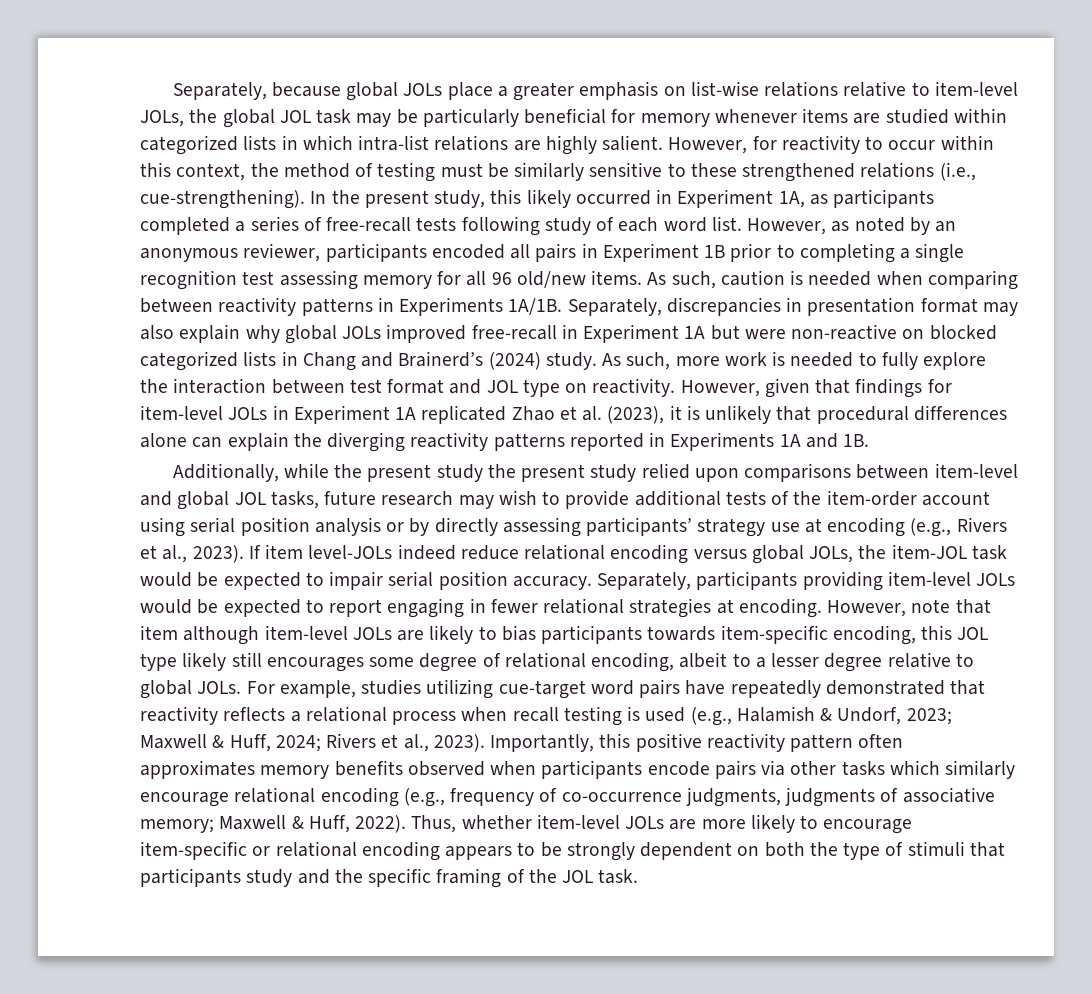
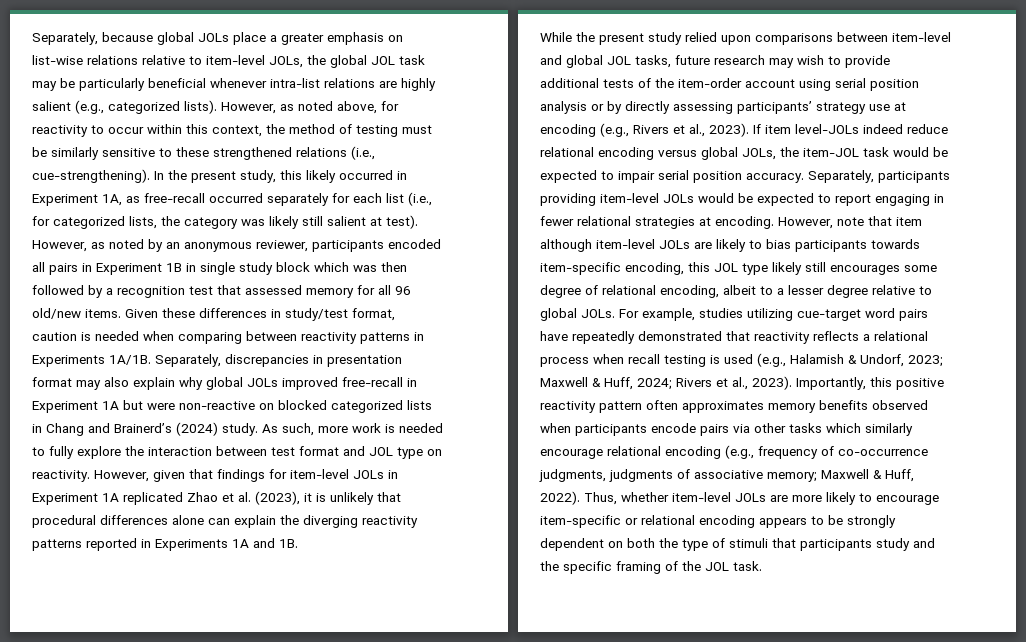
- Separately, because global JOLs place a greater emphasis on list-wise relations relative to item-level JOLs, the global JOL task may be particularly beneficial for memory whenever items are studied within categorized lists in which intra-list relations are highly salient. However, for reactivity to occur within this context, the method of testing must be similarly sensitive to these strengthened relations (i.e., cue-strengthening).
+ Separately, because global JOLs place a greater emphasis on list-wise relations relative to item-level JOLs, the global JOL task may be particularly beneficial whenever intra-list relations are highly salient (e.g., categorized lists). However, as noted above, for reactivity to occur within this context, the method of testing must be similarly sensitive to these strengthened relations (i.e., cue-strengthening).
- In the present study, this likely occurred in Experiment 1A, as participants completed a series of free-recall tests following study of each word list.
+ In the present study, this likely occurred in Experiment 1A, as free-recall occurred separately for each list (i.e., for categorized lists, the category was likely still salient at test).
- However, as noted by an anonymous reviewer, participants encoded all pairs in Experiment 1B prior to completing a single recognition test assessing memory for all 96 old/new items.
+ However, as noted by an anonymous reviewer, participants encoded all pairs in Experiment 1B in single study block which was then followed by a recognition test that assessed memory for all 96 old/new items.
- As such, caution is needed when comparing between reactivity patterns in Experiments 1A/1B.
+ Given these differences in study/test format, caution is needed when comparing between reactivity patterns in Experiments 1A/1B.
- Additionally, while the present study the present study relied upon comparisons between item-level and global JOL tasks, future research may wish to provide additional tests of the item-order account using serial position analysis or by directly assessing participants’ strategy use at encoding (e.g., Rivers et al., 2023).
+ While the present study relied upon comparisons between item-level and global JOL tasks, future research may wish to provide additional tests of the item-order account using serial position analysis or by directly assessing participants’ strategy use at encoding (e.g., Rivers et al., 2023).

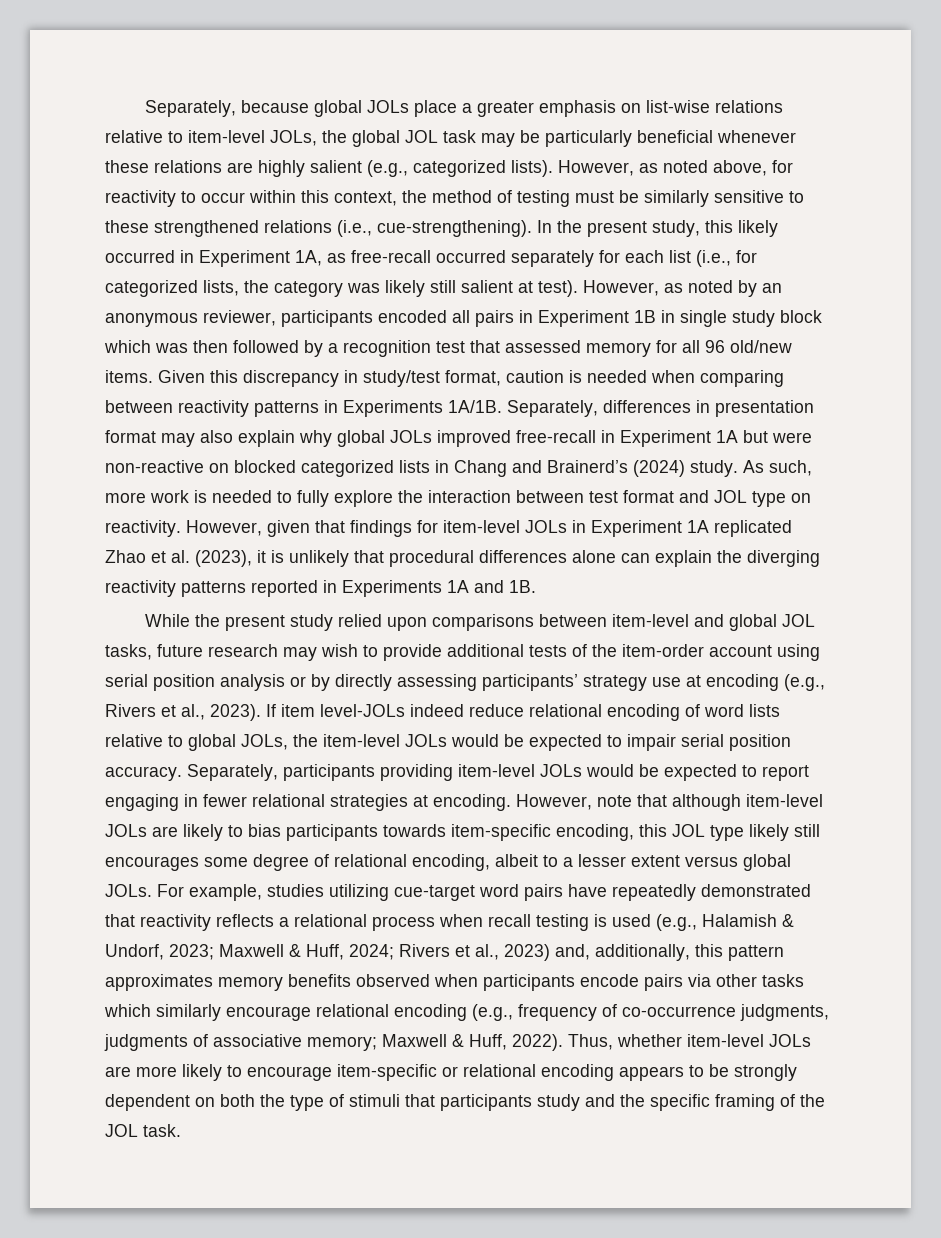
- Separately, because global JOLs place a greater emphasis on list-wise relations relative to item-level JOLs, the global JOL task may be particularly beneficial whenever intra-list relations are highly salient (e.g., categorized lists).
+ Separately, because global JOLs place a greater emphasis on list-wise relations relative to item-level JOLs, the global JOL task may be particularly beneficial whenever these relations are highly salient (e.g., categorized lists).
- Given these differences in study/test format, caution is needed when comparing between reactivity patterns in Experiments 1A/1B.
+ Given this discrepancy in study/test format, caution is needed when comparing between reactivity patterns in Experiments 1A/1B.
- Separately, discrepancies in presentation format may also explain why global JOLs improved free-recall in Experiment 1A but were non-reactive on blocked categorized lists in Chang and Brainerd’s (2024) study.
+ Separately, differences in presentation format may also explain why global JOLs improved free-recall in Experiment 1A but were non-reactive on blocked categorized lists in Chang and Brainerd’s (2024) study.
- If item level-JOLs indeed reduce relational encoding versus global JOLs, the item-JOL task would be expected to impair serial position accuracy.
+ If item level-JOLs indeed reduce relational encoding of word lists relative to global JOLs, the item-level JOLs would be expected to impair serial position accuracy.
- However, note that item although item-level JOLs are likely to bias participants towards item-specific encoding, this JOL type likely still encourages some degree of relational encoding, albeit to a lesser degree relative to global JOLs.
+ However, note that although item-level JOLs are likely to bias participants towards item-specific encoding, this JOL type likely still encourages some degree of relational encoding, albeit to a lesser extent versus global JOLs.
- Rivers et al., 2023). Importantly, this positive reactivity pattern often approximates memory benefits observed when participants encode pairs via other tasks which similarly encourage relational encoding (e.g., frequency of co-occurrence judgments, judgments of associative memory;
+ Rivers et al., 2023) and, additionally, this pattern approximates memory benefits observed when participants encode pairs via other tasks which similarly encourage relational encoding (e.g., frequency of co-occurrence judgments, judgments of associative memory;

